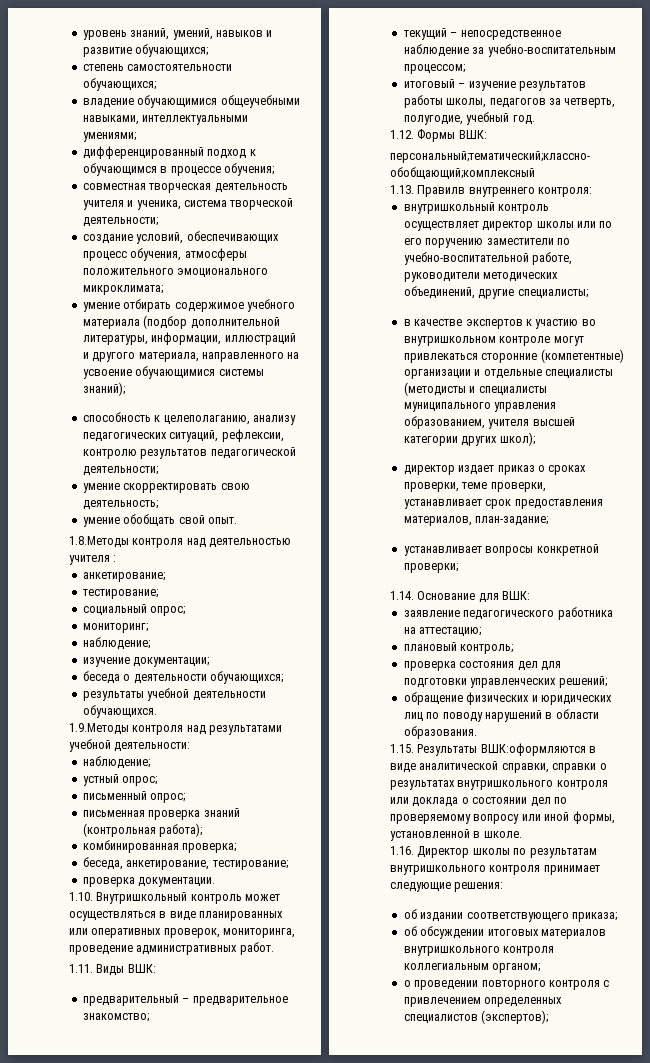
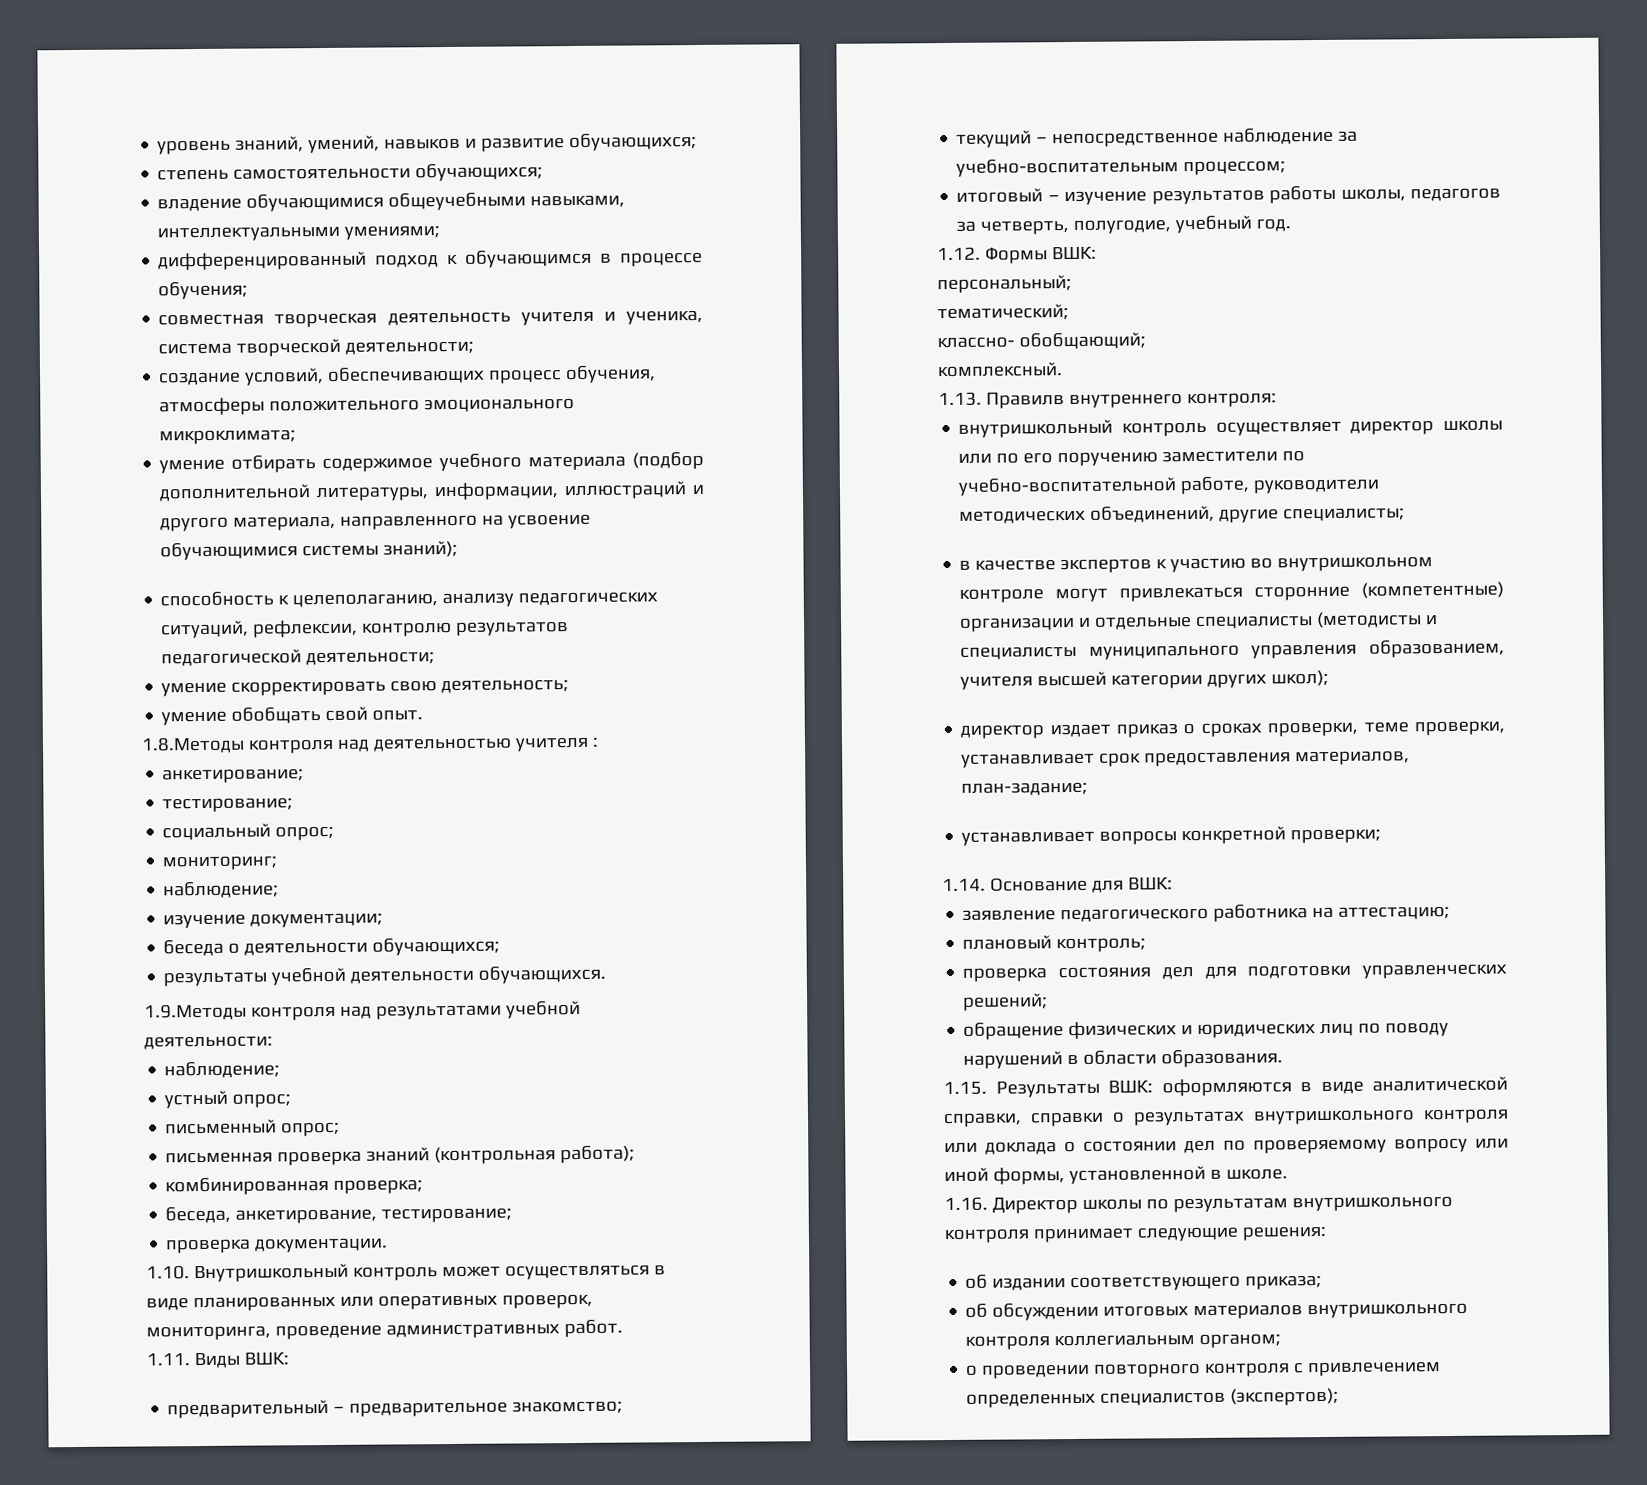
- персональный;тематический;классно- обобщающий;комплексный
+ персональный;
+ тематический;
+ классно- обобщающий;
+ комплексный.
- 1.15. Результаты ВШК:оформляются в виде аналитической справки, справки о результатах внутришкольного контроля или доклада о состоянии дел по проверяемому вопросу или иной формы, установленной в школе.
+ 1.15. Результаты ВШК: оформляются в виде аналитической справки, справки о результатах внутришкольного контроля или доклада о состоянии дел по проверяемому вопросу или иной формы, установленной в школе.

